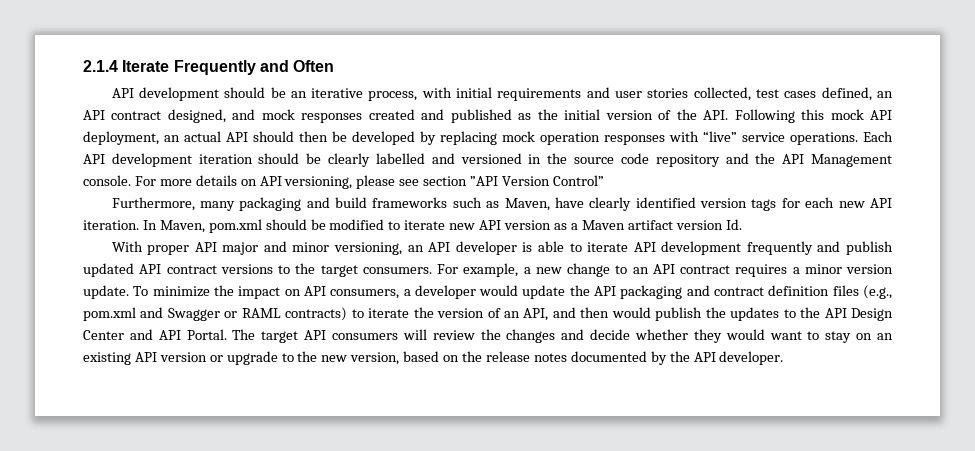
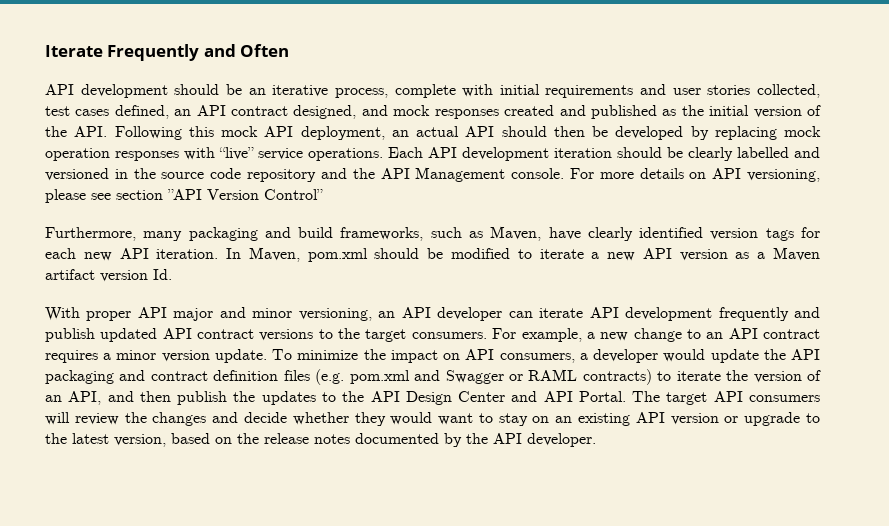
- 2.1.4 Iterate Frequently and Often
+ Iterate Frequently and Often
- API development should be an iterative process, with initial requirements and user stories collected, test cases defined, an API contract designed, and mock responses created and published as the initial version of the API. Following this mock API deployment, an actual API should then be developed by replacing mock operation responses with “live” service operations.
+ API development should be an iterative process, complete with initial requirements and user stories collected, test cases defined, an API contract designed, and mock responses created and published as the initial version of the API. Following this mock API deployment, an actual API should then be developed by replacing mock operation responses with “live” service operations.
- Furthermore, many packaging and build frameworks such as Maven, have clearly identified version tags for each new API iteration.
+ Furthermore, many packaging and build frameworks, such as Maven, have clearly identified version tags for each new API iteration.
- In Maven, pom.xml should be modified to iterate new API version as a Maven artifact version Id.
+ In Maven, pom.xml should be modified to iterate a new API version as a Maven artifact version Id.
- With proper API major and minor versioning, an API developer is able to iterate API development frequently and publish updated API contract versions to the target consumers.
+ With proper API major and minor versioning, an API developer can iterate API development frequently and publish updated API contract versions to the target consumers.
- To minimize the impact on API consumers, a developer would update the API packaging and contract definition files (e.g., pom.xml and Swagger or RAML contracts) to iterate the version of an API, and then would publish the updates to the API Design Center and API Portal.
+ To minimize the impact on API consumers, a developer would update the API packaging and contract definition files (e.g. pom.xml and Swagger or RAML contracts) to iterate the version of an API, and then publish the updates to the API Design Center and API Portal.
- The target API consumers will review the changes and decide whether they would want to stay on an existing API version or upgrade to the new version, based on the release notes documented by the API developer.
+ The target API consumers will review the changes and decide whether they would want to stay on an existing API version or upgrade to the latest version, based on the release notes documented by the API developer.

